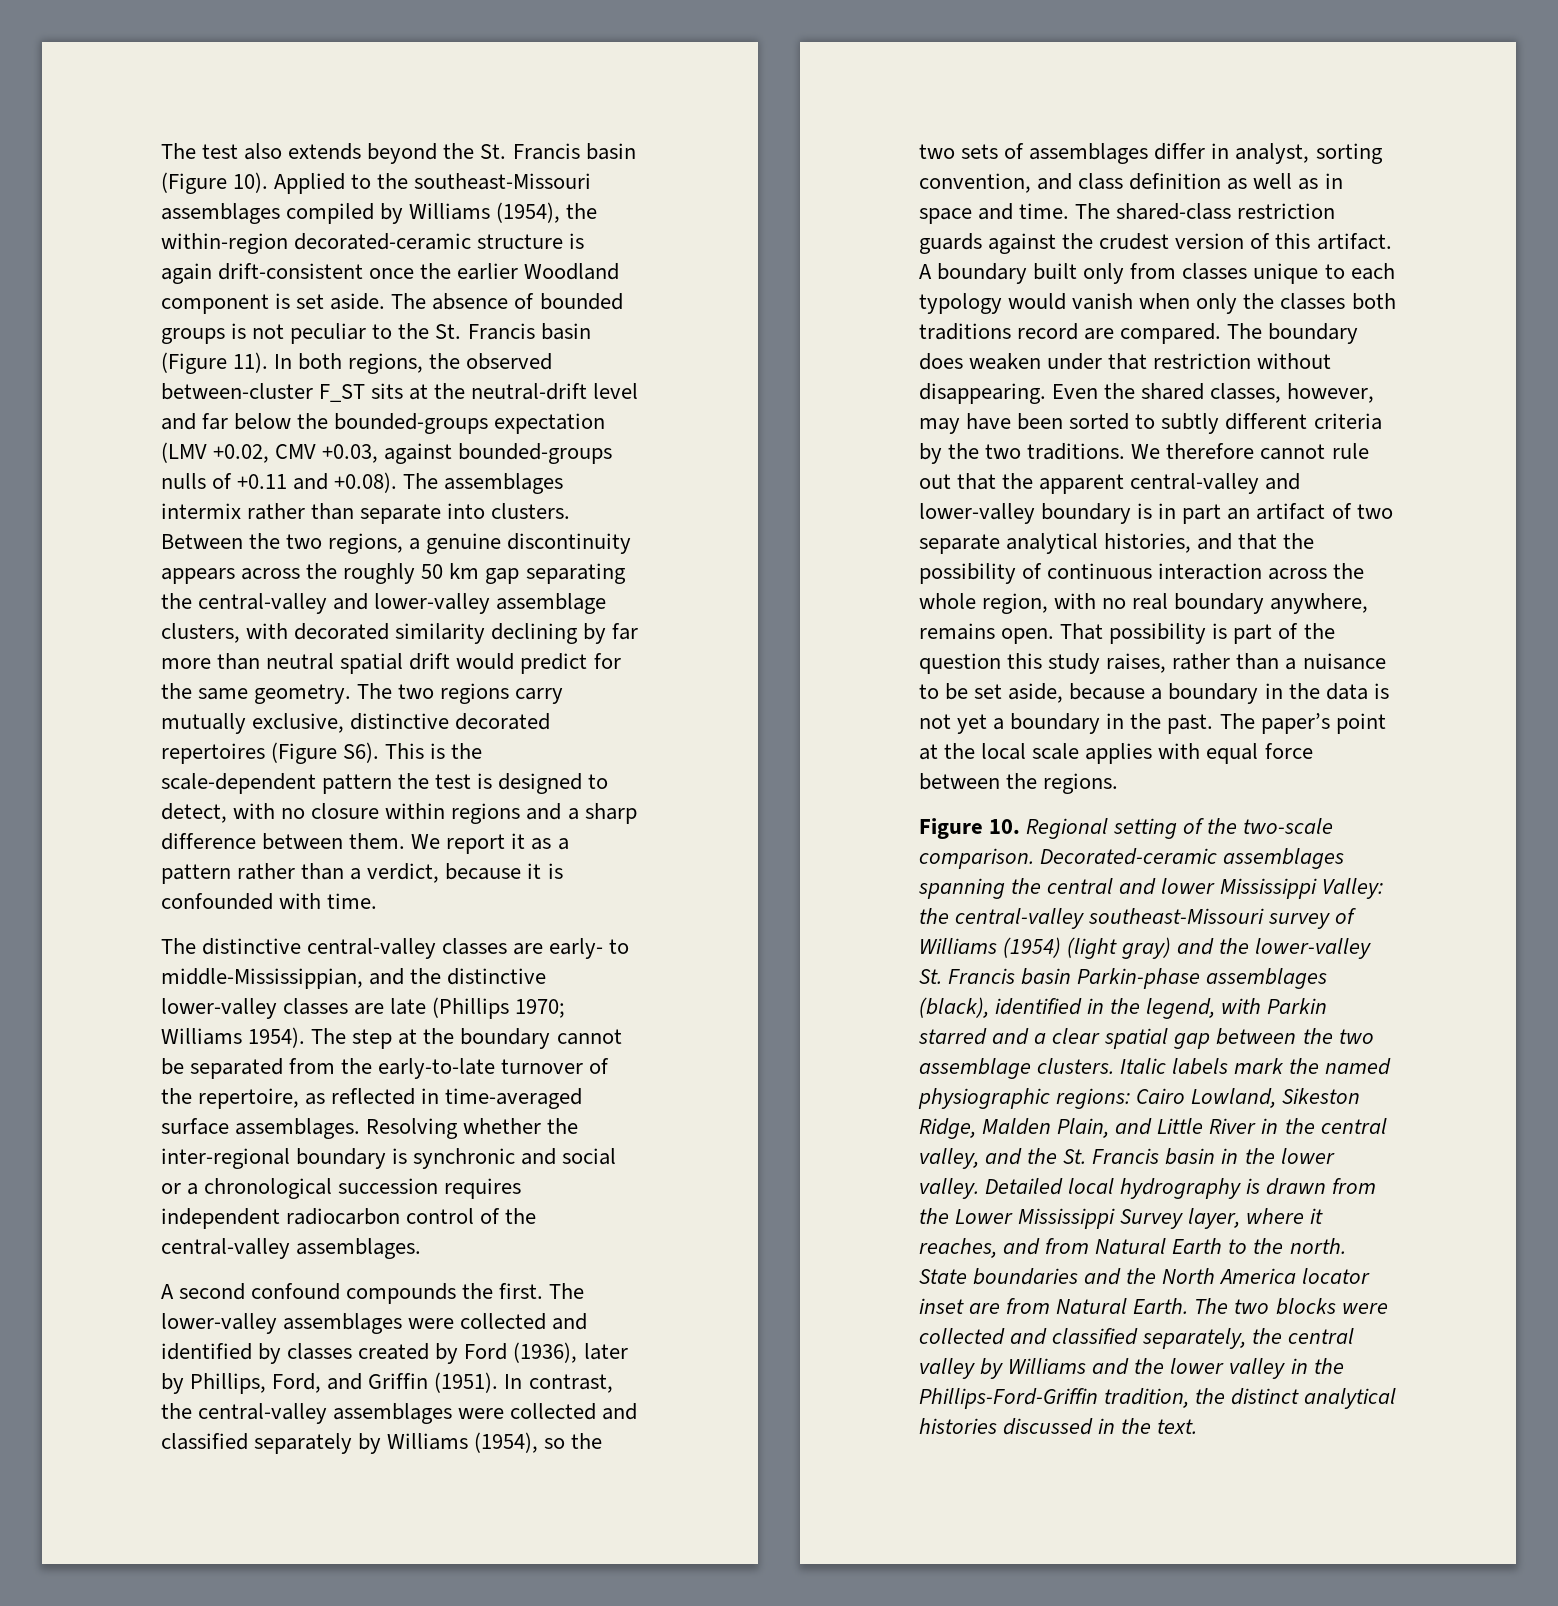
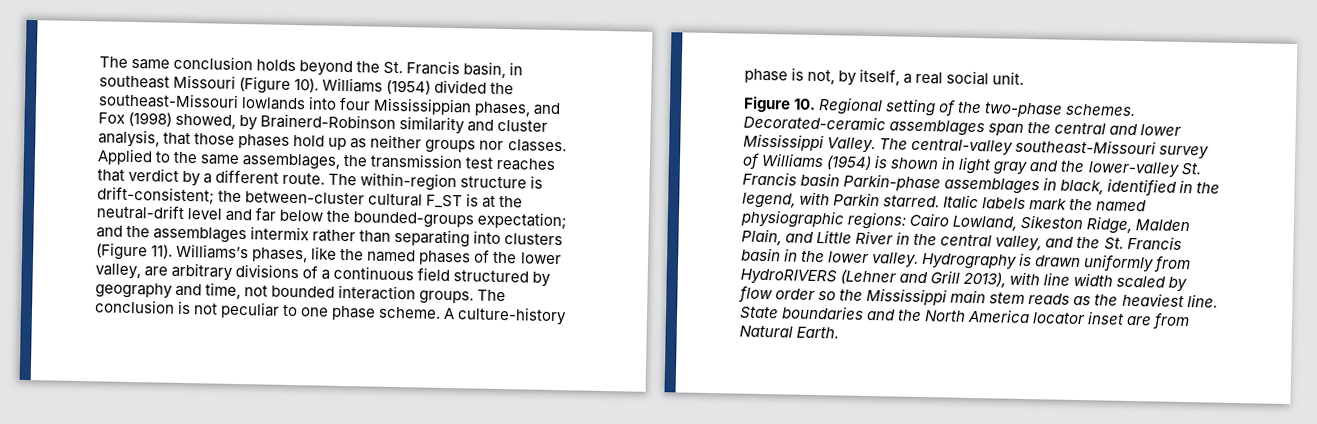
- The test also extends beyond the St. Francis basin (Figure 10). Applied to the southeast-Missouri assemblages compiled by Williams (1954), the within-region decorated-ceramic structure is again drift-consistent once the earlier Woodland component is set aside. The absence of bounded groups is not peculiar to the St. Francis basin (Figure 11). In both regions, the observed between-cluster F_ST sits at the neutral-drift level and far below the bounded-groups expectation (LMV +0.02, CMV +0.03, against bounded-groups nulls of +0.11 and +0.08). The assemblages intermix rather than separate into clusters. Between the two regions, a genuine discontinuity appears across the roughly 50 km gap separating the central-valley and lower-valley assemblage clusters, with decorated similarity declining by far more than neutral spatial drift would predict for the same geometry. The two regions carry mutually exclusive, distinctive decorated repertoires (Figure S6). This is the scale-dependent pattern the test is designed to detect, with no closure within regions and a sharp difference between them. We report it as a pattern rather than a verdict, because it is confounded with time.
- The distinctive central-valley classes are early- to middle-Mississippian, and the distinctive lower-valley classes are late (Phillips 1970; Williams 1954). The step at the boundary cannot be separated from the early-to-late turnover of the repertoire, as reflected in time-averaged surface assemblages. Resolving whether the inter-regional boundary is synchronic and social or a chronological succession requires independent radiocarbon control of the central-valley assemblages.
- A second confound compounds the first. The lower-valley assemblages were collected and identified by classes created by Ford (1936), later by Phillips, Ford, and Griffin (1951). In contrast, the central-valley assemblages were collected and classified separately by Williams (1954), so the two sets of assemblages differ in analyst, sorting convention, and class definition as well as in space and time. The shared-class restriction guards against the crudest version of this artifact. A boundary built only from classes unique to each typology would vanish when only the classes both traditions record are compared. The boundary does weaken under that restriction without disappearing. Even the shared classes, however, may have been sorted to subtly different criteria by the two traditions. We therefore cannot rule out that the apparent central-valley and lower-valley boundary is in part an artifact of two separate analytical histories, and that the possibility of continuous interaction across the whole region, with no real boundary anywhere, remains open. That possibility is part of the question this study raises, rather than a nuisance to be set aside, because a boundary in the data is not yet a boundary in the past. The paper’s point at the local scale applies with equal force between the regions.
+ The same conclusion holds beyond the St. Francis basin, in southeast Missouri (Figure 10). Williams (1954) divided the southeast-Missouri lowlands into four Mississippian phases, and Fox (1998) showed, by Brainerd-Robinson similarity and cluster analysis, that those phases hold up as neither groups nor classes. Applied to the same assemblages, the transmission test reaches that verdict by a different route. The within-region structure is drift-consistent; the between-cluster cultural F_ST is at the neutral-drift level and far below the bounded-groups expectation; and the assemblages intermix rather than separating into clusters (Figure 11). Williams’s phases, like the named phases of the lower valley, are arbitrary divisions of a continuous field structured by geography and time, not bounded interaction groups. The conclusion is not peculiar to one phase scheme. A culture-history phase is not, by itself, a real social unit.
- Figure 10. Regional setting of the two-scale comparison.
+ Figure 10. Regional setting of the two-phase schemes.
- Decorated-ceramic assemblages spanning the central and lower Mississippi Valley: the central-valley southeast-Missouri survey of Williams (1954) (light gray) and the lower-valley St. Francis basin Parkin-phase assemblages (black), identified in the legend, with Parkin starred and a clear spatial gap between the two assemblage clusters.
+ Decorated-ceramic assemblages span the central and lower Mississippi Valley. The central-valley southeast-Missouri survey of Williams (1954) is shown in light gray and the lower-valley St. Francis basin Parkin-phase assemblages in black, identified in the legend, with Parkin starred.
- Detailed local hydrography is drawn from the Lower Mississippi Survey layer, where it reaches, and from Natural Earth to the north.
+ Hydrography is drawn uniformly from HydroRIVERS (Lehner and Grill 2013), with line width scaled by flow order so the Mississippi main stem reads as the heaviest line.
- The two blocks were collected and classified separately, the central valley by Williams and the lower valley in the Phillips-Ford-Griffin tradition, the distinct analytical histories discussed in the text.

